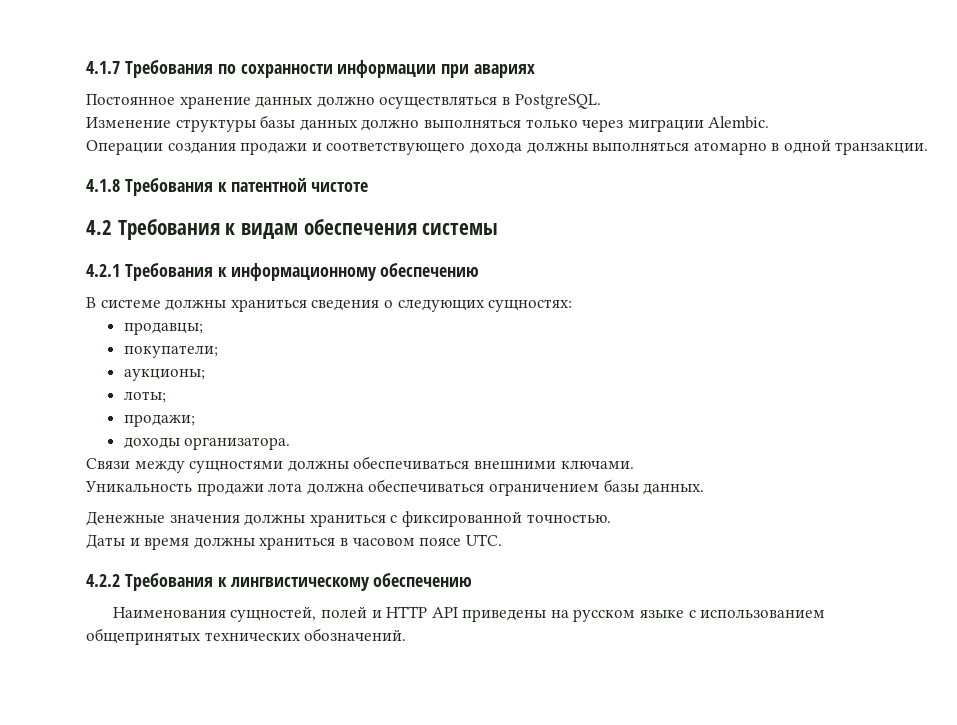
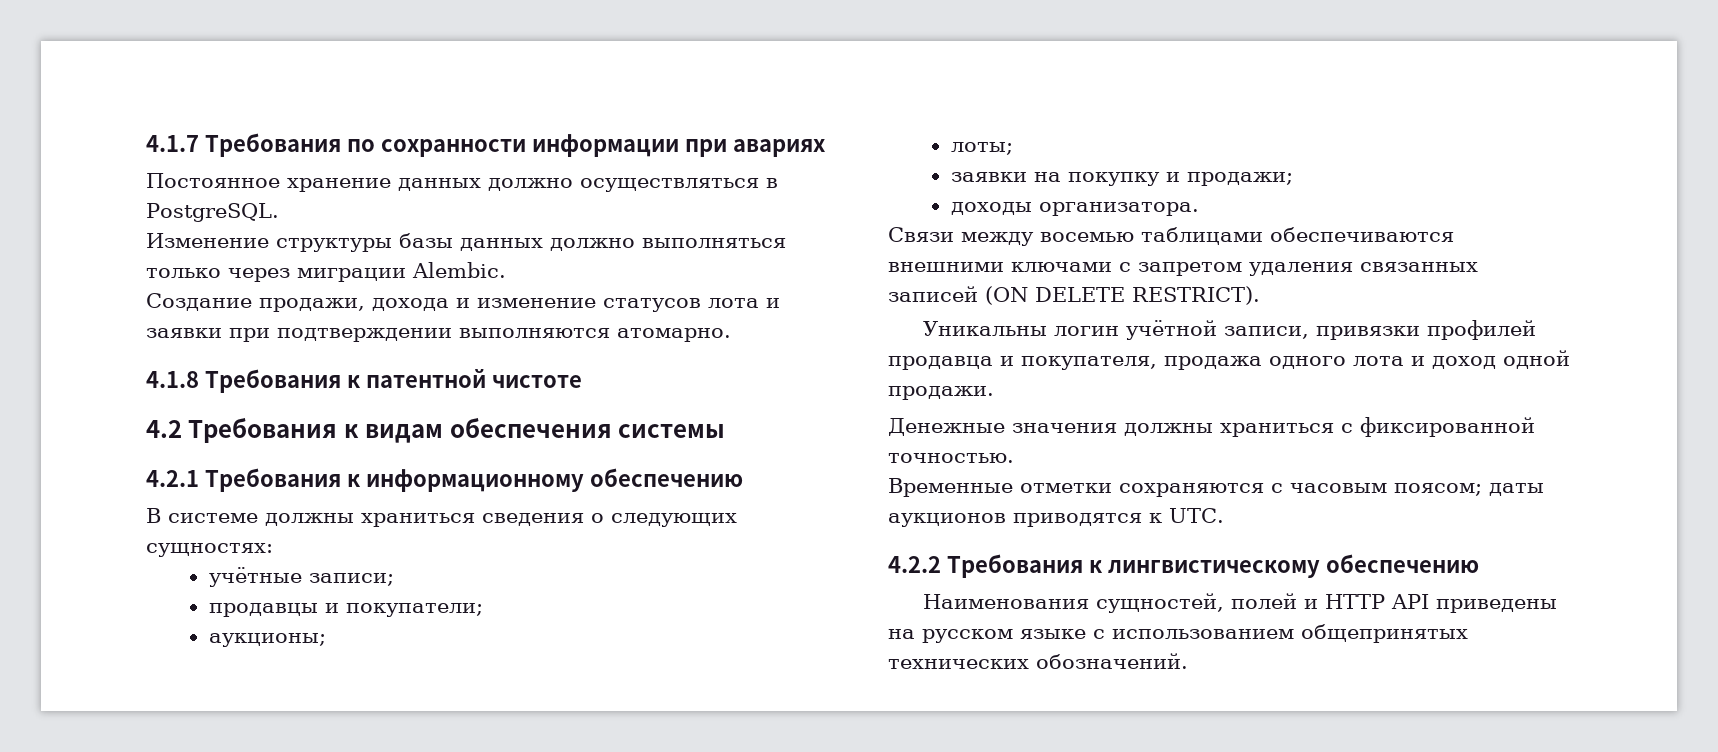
- Операции создания продажи и соответствующего дохода должны выполняться атомарно в одной транзакции.
+ Создание продажи, дохода и изменение статусов лота и заявки при подтверждении выполняются атомарно.
- продавцы;
- покупатели;
+ учётные записи;
+ продавцы и покупатели;
- продажи;
+ заявки на покупку и продажи;
- Связи между сущностями должны обеспечиваться внешними ключами.
- Уникальность продажи лота должна обеспечиваться ограничением базы данных.
+ Связи между восемью таблицами обеспечиваются внешними ключами с запретом удаления связанных записей (ON DELETE RESTRICT).
+ Уникальны логин учётной записи, привязки профилей продавца и покупателя, продажа одного лота и доход одной продажи.
- Даты и время должны храниться в часовом поясе UTC.
+ Временные отметки сохраняются с часовым поясом; даты аукционов приводятся к UTC.

